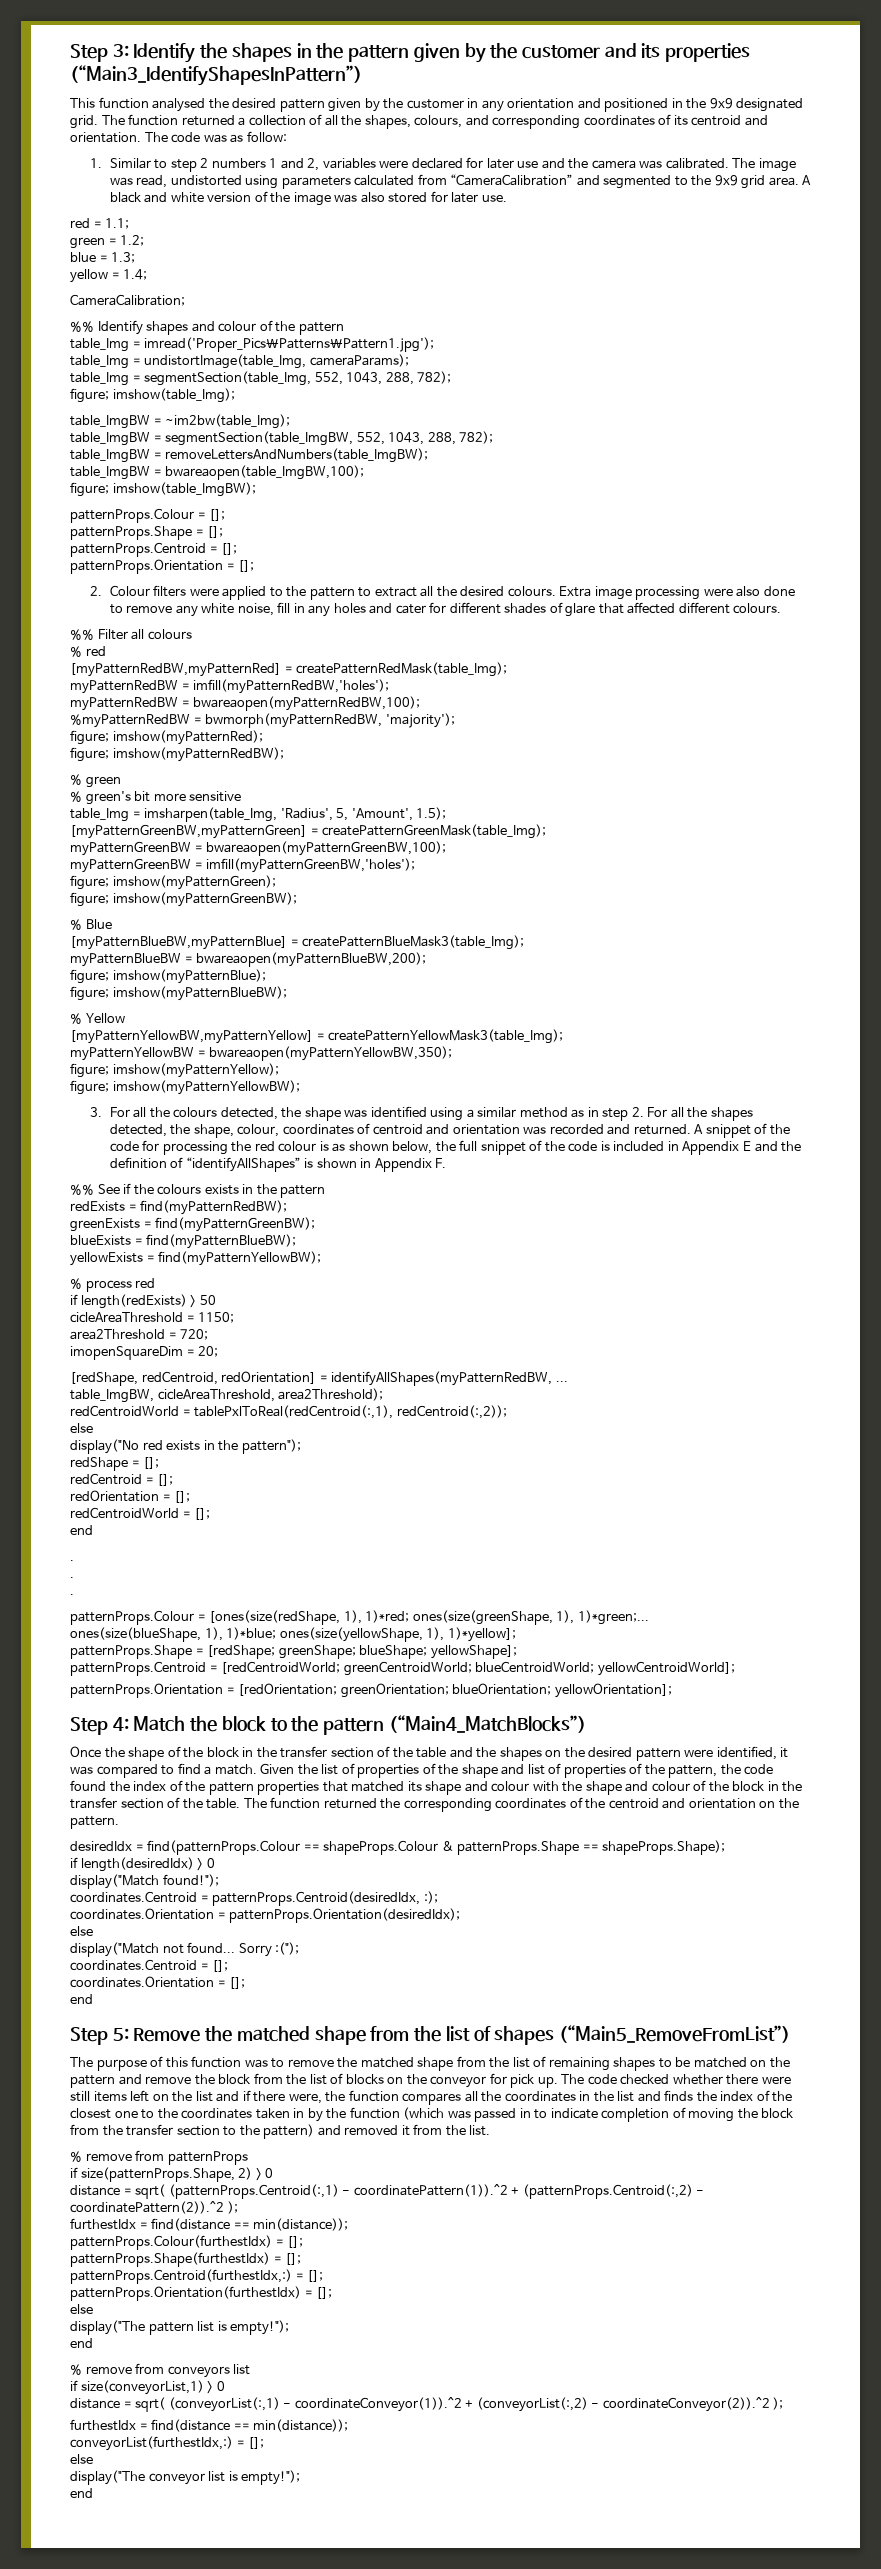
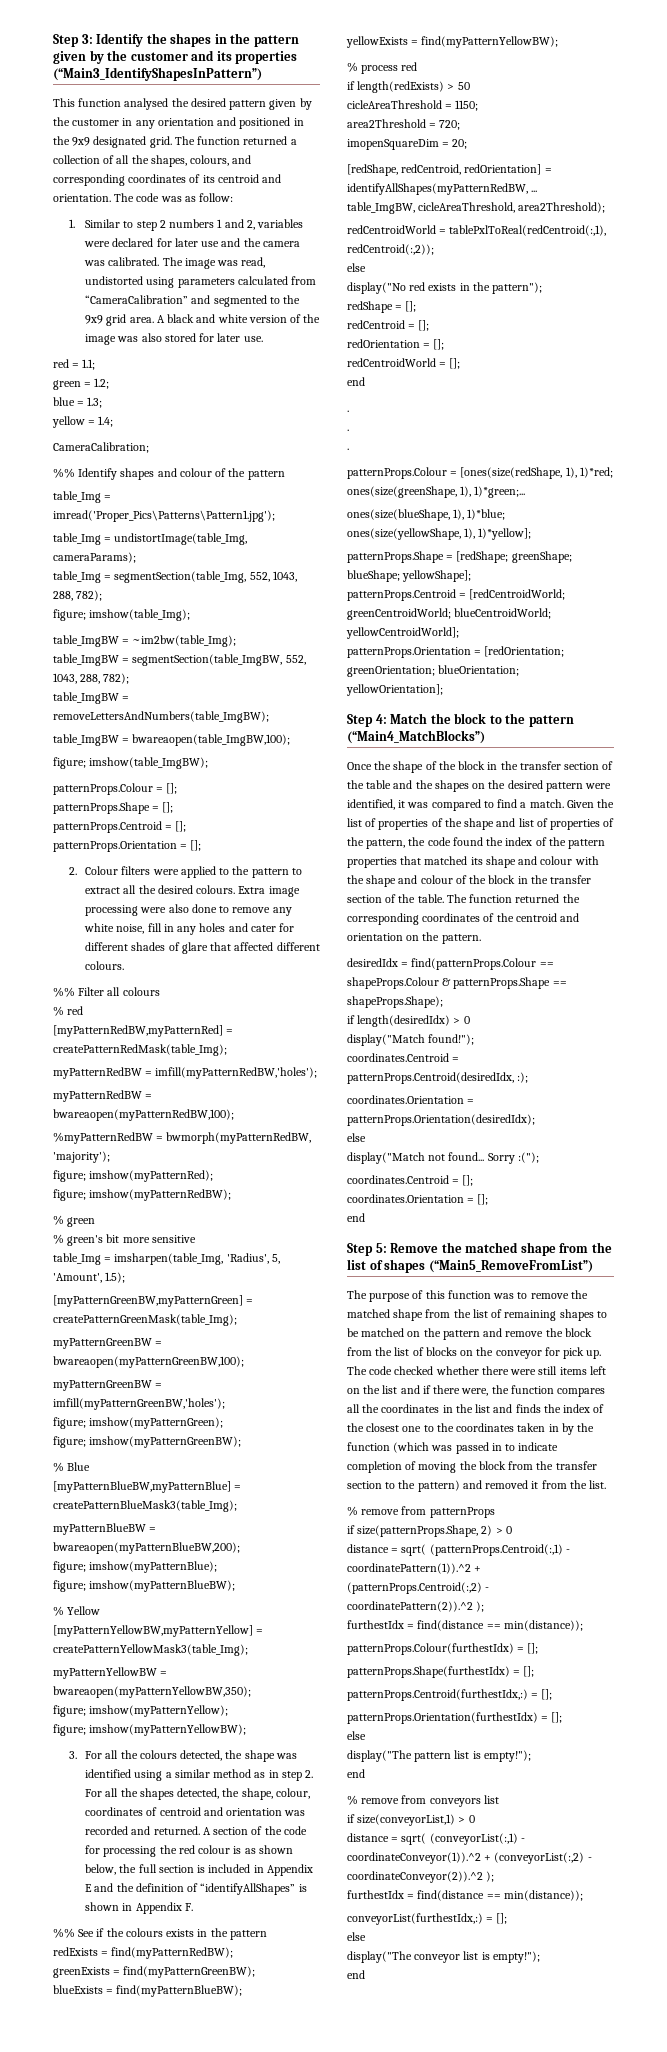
- A snippet of the code for processing the red colour is as shown below, the full snippet of the code is included in Appendix E and the definition of “identifyAllShapes” is shown in Appendix F.
+ A section of the code for processing the red colour is as shown below, the full section is included in Appendix E and the definition of “identifyAllShapes” is shown in Appendix F.

